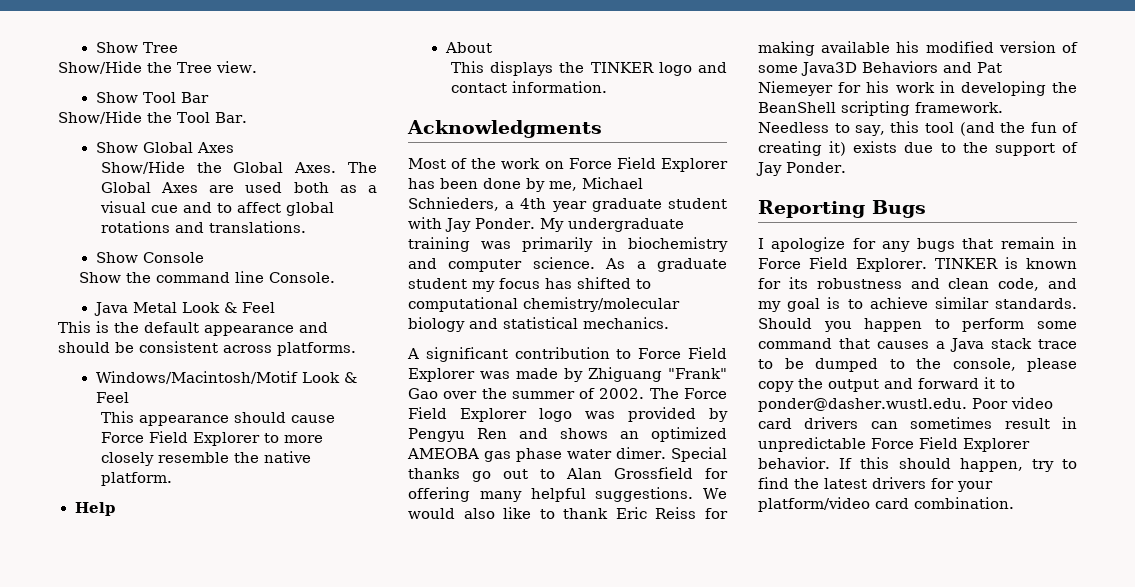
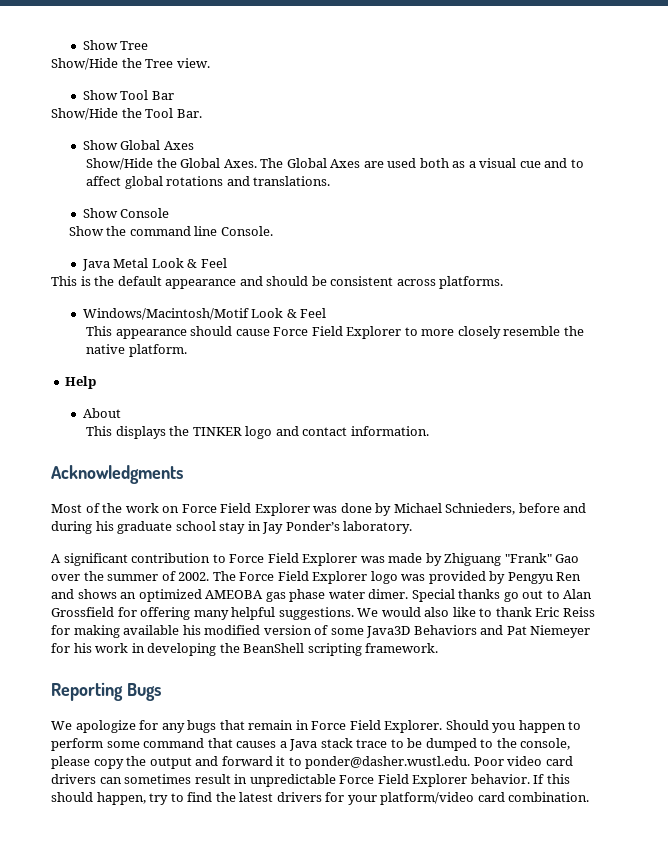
- Most of the work on Force Field Explorer has been done by me, Michael Schnieders, a 4th year graduate student with Jay Ponder. My undergraduate training was primarily in biochemistry and computer science. As a graduate student my focus has shifted to computational chemistry/molecular biology and statistical mechanics.
+ Most of the work on Force Field Explorer was done by Michael Schnieders, before and during his graduate school stay in Jay Ponder’s laboratory.
- Needless to say, this tool (and the fun of creating it) exists due to the support of Jay Ponder.
- I apologize for any bugs that remain in Force Field Explorer.
+ We apologize for any bugs that remain in Force Field Explorer.
- TINKER is known for its robustness and clean code, and my goal is to achieve similar standards.

